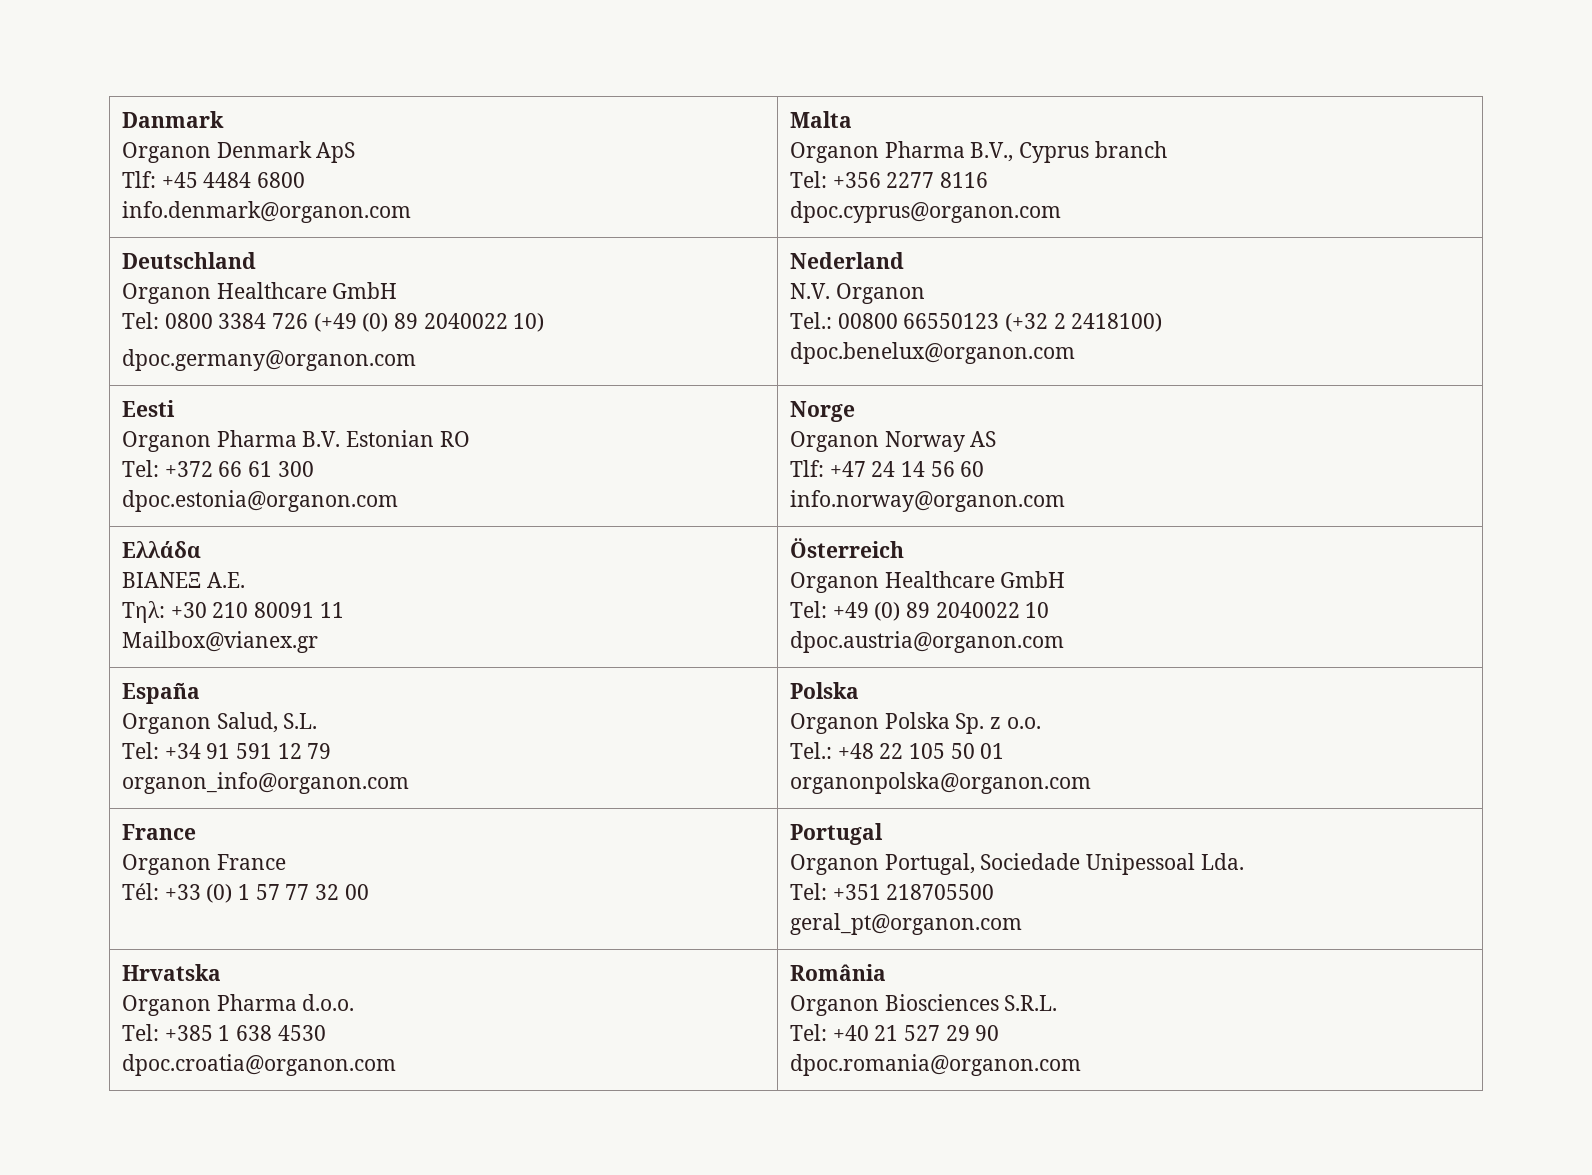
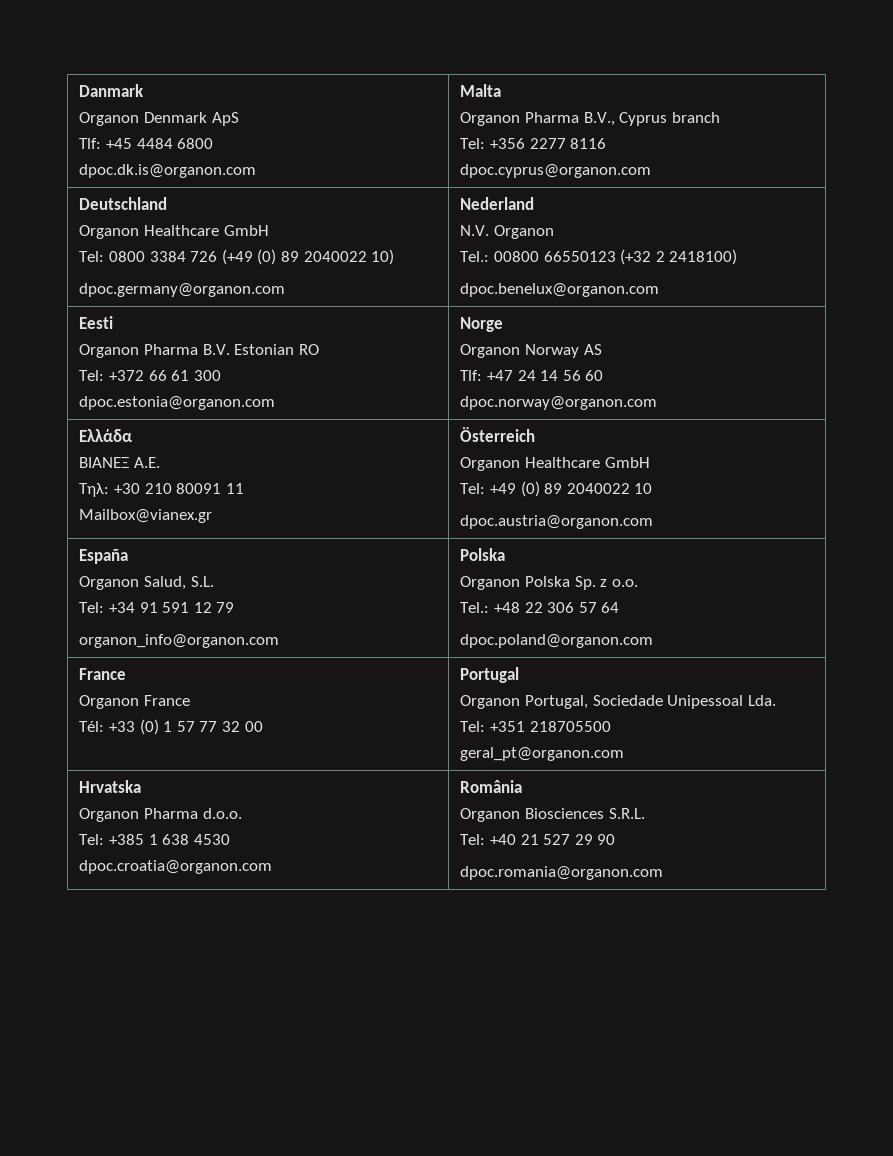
  Danmark
  Organon Denmark ApS
  Tlf: +45 4484 6800
- info.denmark@organon.com | Malta
+ dpoc.dk.is@organon.com | Malta
  Eesti
  Organon Pharma B.V. Estonian RO
  Tel: +372 66 61 300
  dpoc.estonia@organon.com | Norge
  Organon Norway AS
  Tlf: +47 24 14 56 60
- info.norway@organon.com
+ dpoc.norway@organon.com
  España
  Organon Salud, S.L.
  Tel: +34 91 591 12 79
  organon_info@organon.com | Polska
  Organon Polska Sp. z o.o.
- Tel.: +48 22 105 50 01
- organonpolska@organon.com
+ Tel.: +48 22 306 57 64
+ dpoc.poland@organon.com

